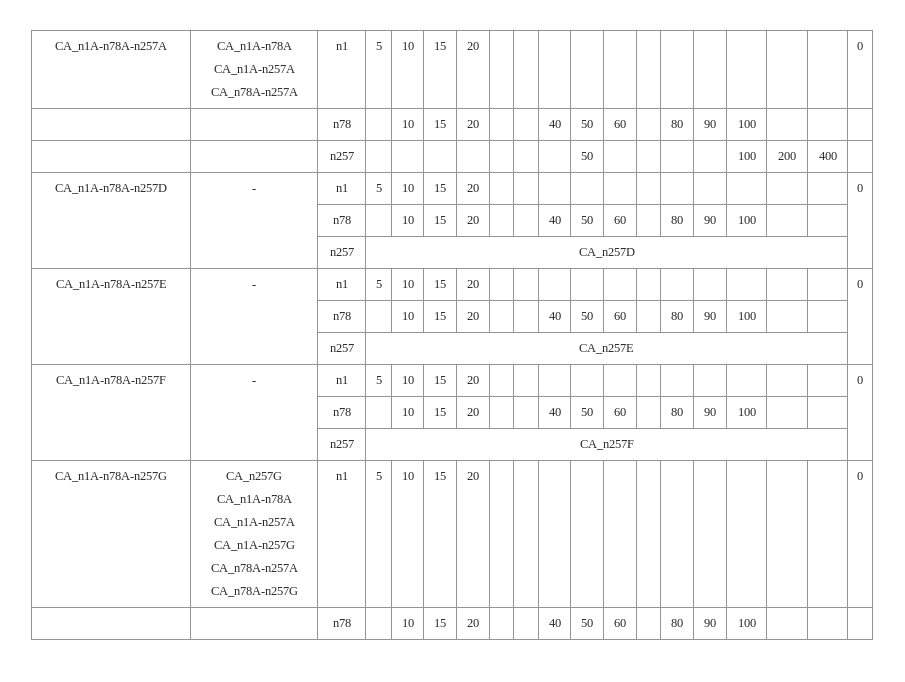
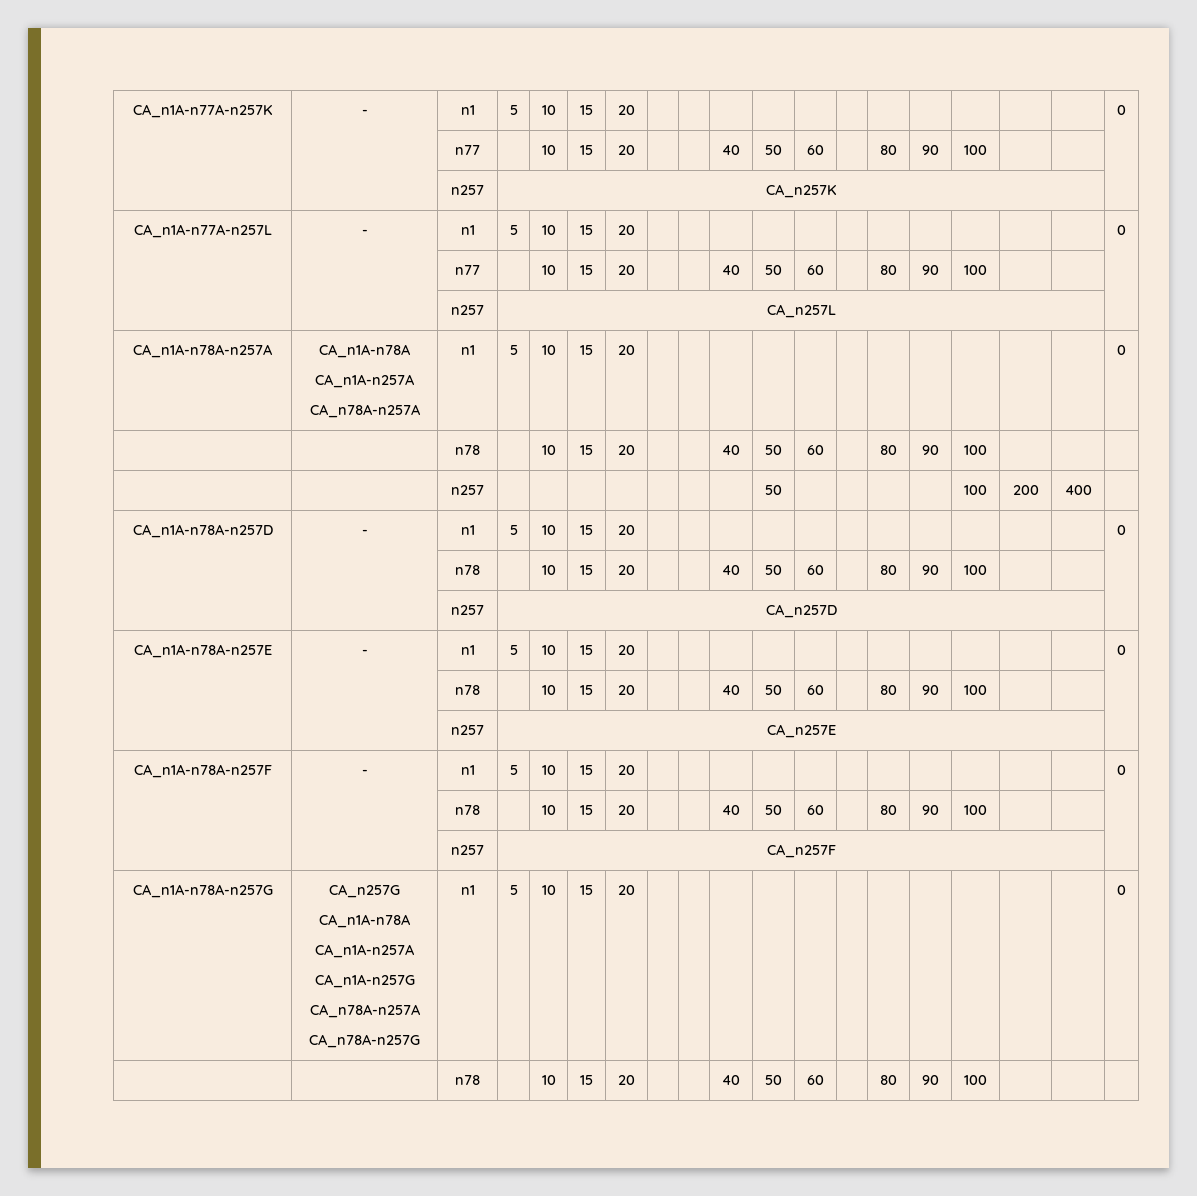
+ CA_n1A-n77A-n257K | - | n1 | 5 | 10 | 15 | 20 | | | | | | | | | | | | 0
+ | | n77 | | 10 | 15 | 20 | | | 40 | 50 | 60 | | 80 | 90 | 100 | | |
+ | | n257 | CA_n257K |
+ CA_n1A-n77A-n257L | - | n1 | 5 | 10 | 15 | 20 | | | | | | | | | | | | 0
+ | | n77 | | 10 | 15 | 20 | | | 40 | 50 | 60 | | 80 | 90 | 100 | | |
+ | | n257 | CA_n257L |

